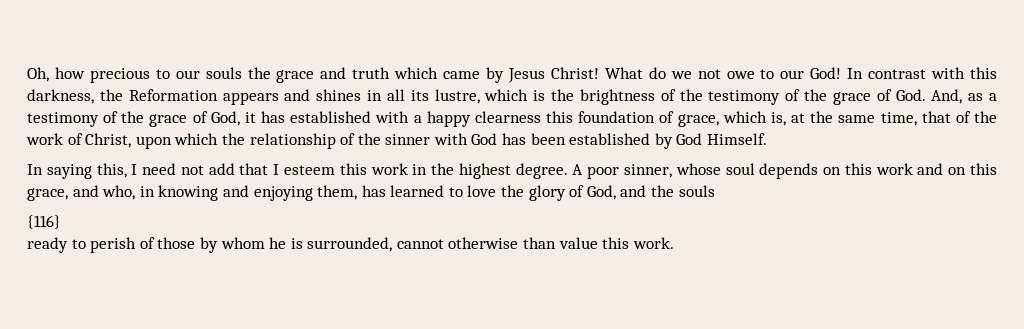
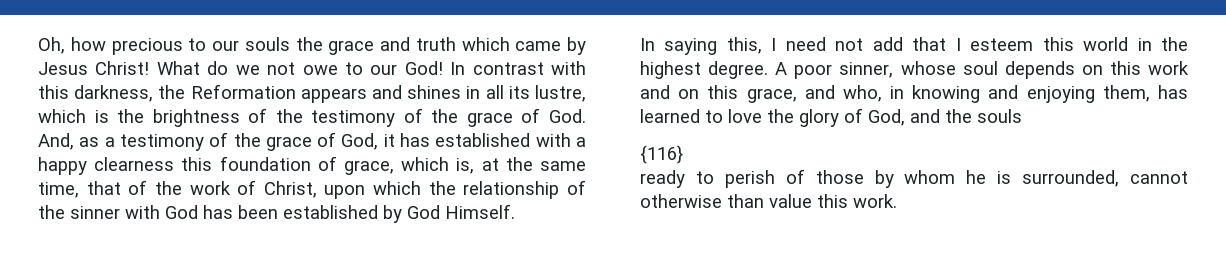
- In saying this, I need not add that I esteem this work in the highest degree.
+ In saying this, I need not add that I esteem this world in the highest degree.

